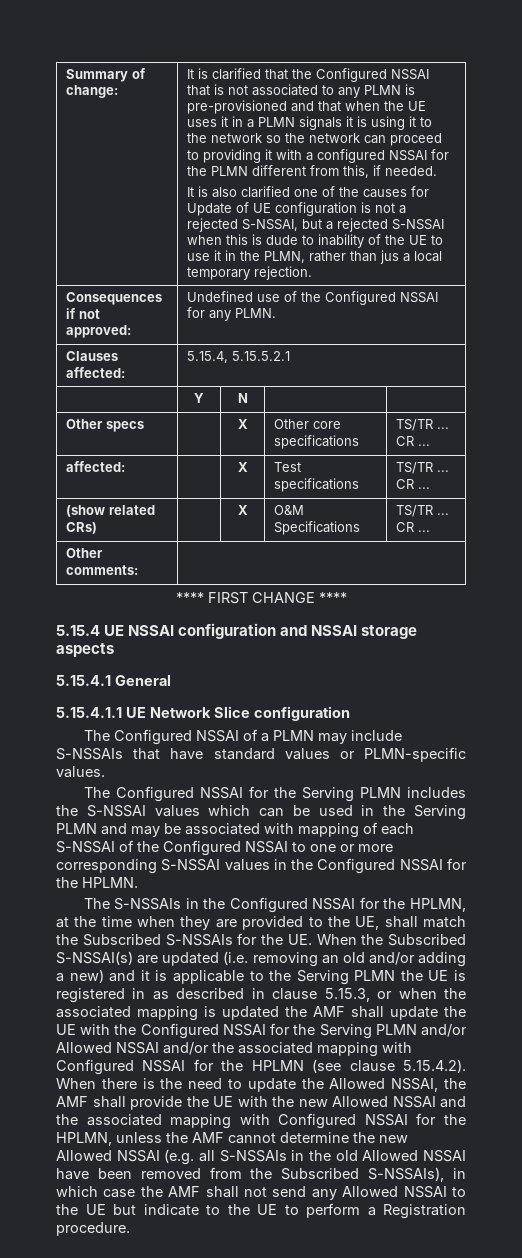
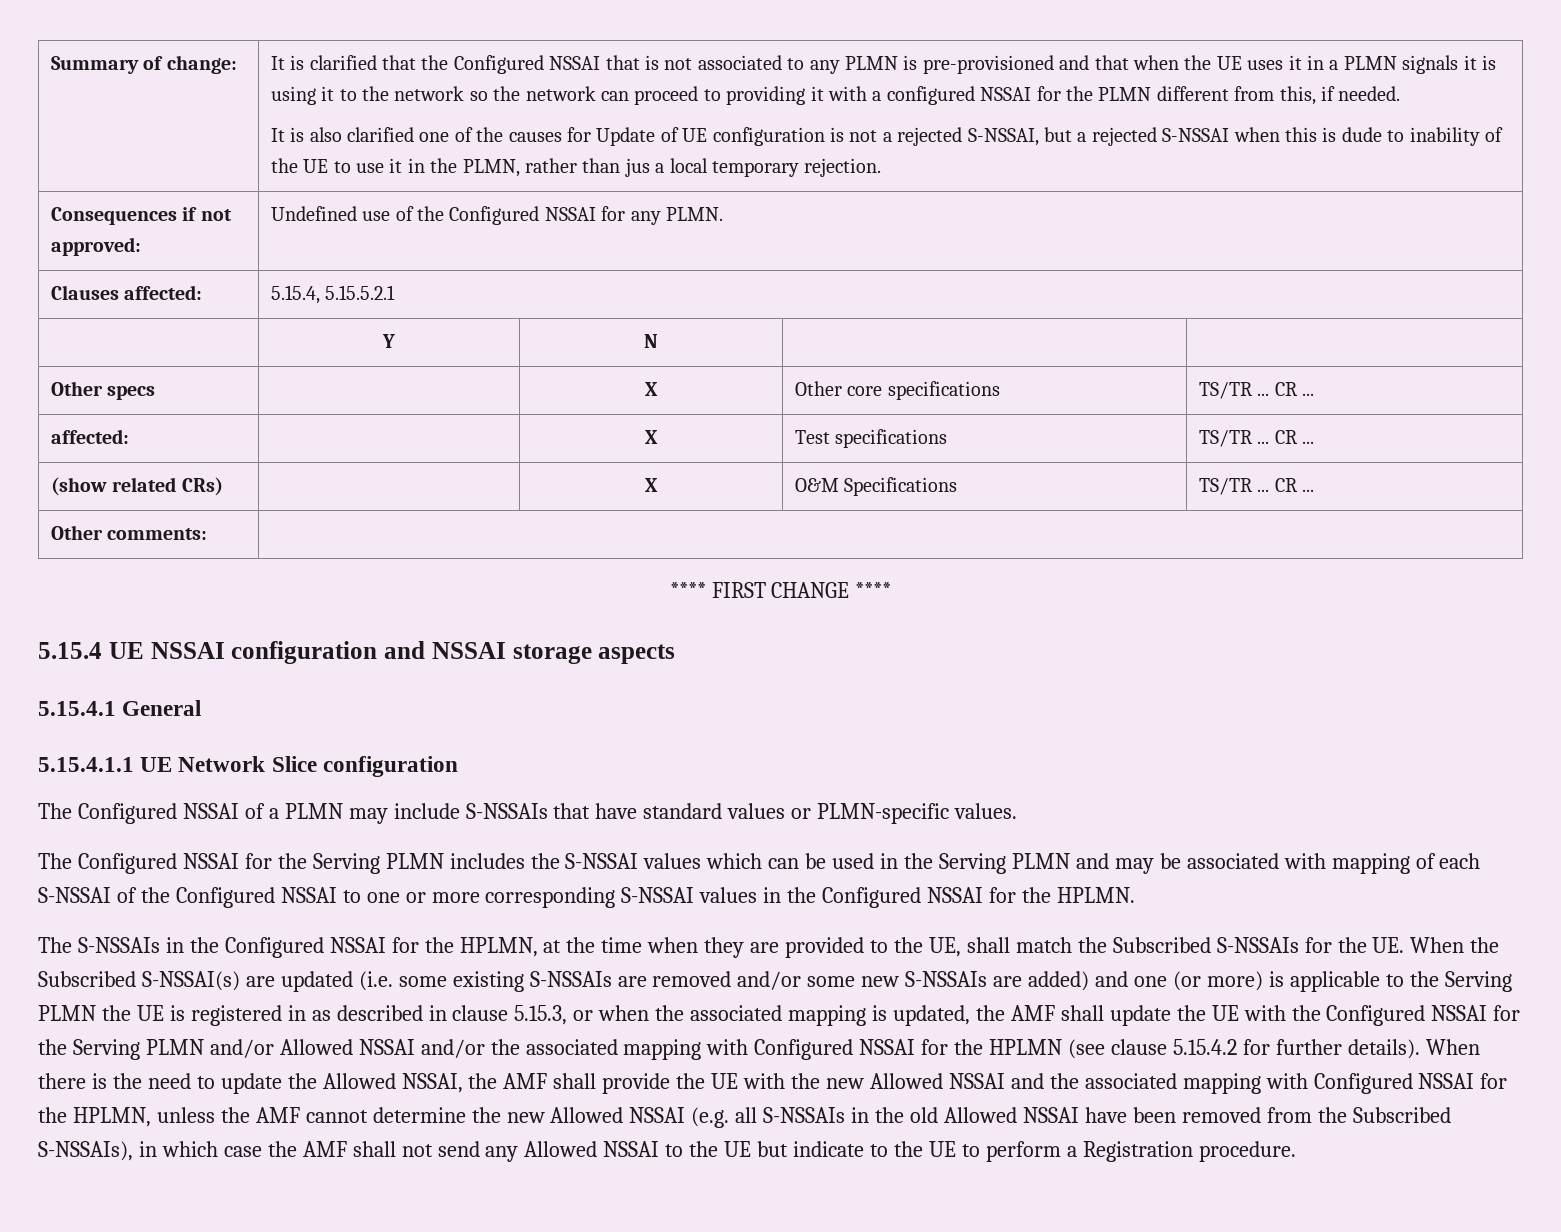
- The S-NSSAIs in the Configured NSSAI for the HPLMN, at the time when they are provided to the UE, shall match the Subscribed S-NSSAIs for the UE. When the Subscribed S-NSSAI(s) are updated (i.e. removing an old and/or adding a new) and it is applicable to the Serving PLMN the UE is registered in as described in clause 5.15.3, or when the associated mapping is updated the AMF shall update the UE with the Configured NSSAI for the Serving PLMN and/or Allowed NSSAI and/or the associated mapping with Configured NSSAI for the HPLMN (see clause 5.15.4.2). When there is the need to update the Allowed NSSAI, the AMF shall provide the UE with the new Allowed NSSAI and the associated mapping with Configured NSSAI for the HPLMN, unless the AMF cannot determine the new Allowed NSSAI (e.g. all S-NSSAIs in the old Allowed NSSAI have been removed from the Subscribed S-NSSAIs), in which case the AMF shall not send any Allowed NSSAI to the UE but indicate to the UE to perform a Registration procedure.
+ The S-NSSAIs in the Configured NSSAI for the HPLMN, at the time when they are provided to the UE, shall match the Subscribed S-NSSAIs for the UE. When the Subscribed S-NSSAI(s) are updated (i.e. some existing S-NSSAIs are removed and/or some new S-NSSAIs are added) and one (or more) is applicable to the Serving PLMN the UE is registered in as described in clause 5.15.3, or when the associated mapping is updated, the AMF shall update the UE with the Configured NSSAI for the Serving PLMN and/or Allowed NSSAI and/or the associated mapping with Configured NSSAI for the HPLMN (see clause 5.15.4.2 for further details). When there is the need to update the Allowed NSSAI, the AMF shall provide the UE with the new Allowed NSSAI and the associated mapping with Configured NSSAI for the HPLMN, unless the AMF cannot determine the new Allowed NSSAI (e.g. all S-NSSAIs in the old Allowed NSSAI have been removed from the Subscribed S-NSSAIs), in which case the AMF shall not send any Allowed NSSAI to the UE but indicate to the UE to perform a Registration procedure.

